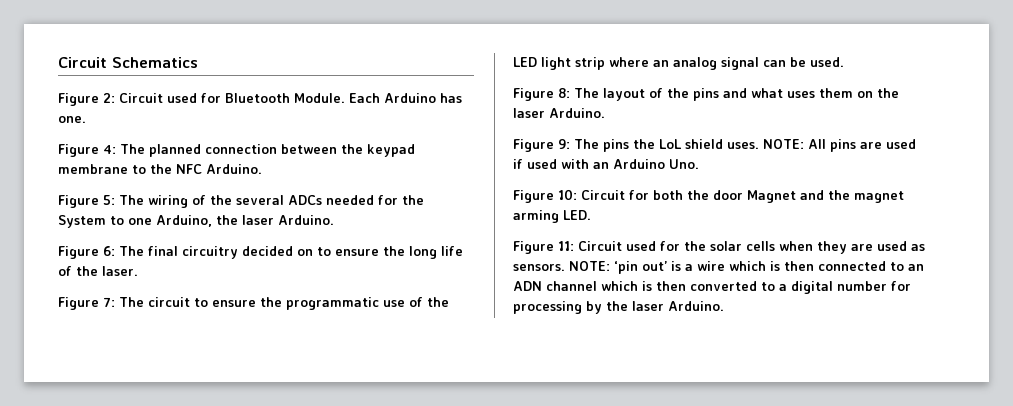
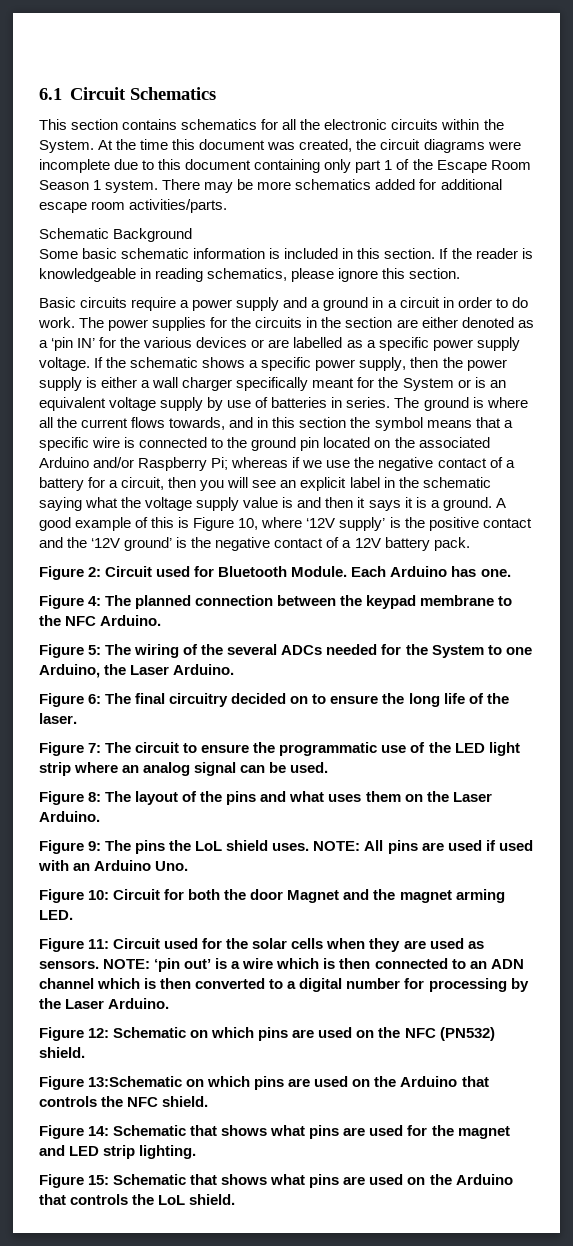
- Circuit Schematics
+ 6.1 Circuit Schematics
+ This section contains schematics for all the electronic circuits within the System. At the time this document was created, the circuit diagrams were incomplete due to this document containing only part 1 of the Escape Room Season 1 system. There may be more schematics added for additional escape room activities/parts.
+ Schematic Background
+ Some basic schematic information is included in this section. If the reader is knowledgeable in reading schematics, please ignore this section.
+ Basic circuits require a power supply and a ground in a circuit in order to do work. The power supplies for the circuits in the section are either denoted as a ‘pin IN’ for the various devices or are labelled as a specific power supply voltage. If the schematic shows a specific power supply, then the power supply is either a wall charger specifically meant for the System or is an equivalent voltage supply by use of batteries in series. The ground is where all the current flows towards, and in this section the symbol means that a specific wire is connected to the ground pin located on the associated Arduino and/or Raspberry Pi; whereas if we use the negative contact of a battery for a circuit, then you will see an explicit label in the schematic saying what the voltage supply value is and then it says it is a ground. A good example of this is Figure 10, where ‘12V supply’ is the positive contact and the ‘12V ground’ is the negative contact of a 12V battery pack.
- Figure 5: The wiring of the several ADCs needed for the System to one Arduino, the laser Arduino.
+ Figure 5: The wiring of the several ADCs needed for the System to one Arduino, the Laser Arduino.
- Figure 8: The layout of the pins and what uses them on the laser Arduino.
+ Figure 8: The layout of the pins and what uses them on the Laser Arduino.
- NOTE: ‘pin out’ is a wire which is then connected to an ADN channel which is then converted to a digital number for processing by the laser Arduino.
+ NOTE: ‘pin out’ is a wire which is then connected to an ADN channel which is then converted to a digital number for processing by the Laser Arduino.
+ Figure 12: Schematic on which pins are used on the NFC (PN532) shield.
+ Figure 13:Schematic on which pins are used on the Arduino that controls the NFC shield.
+ Figure 14: Schematic that shows what pins are used for the magnet and LED strip lighting.
+ Figure 15: Schematic that shows what pins are used on the Arduino that controls the LoL shield.

